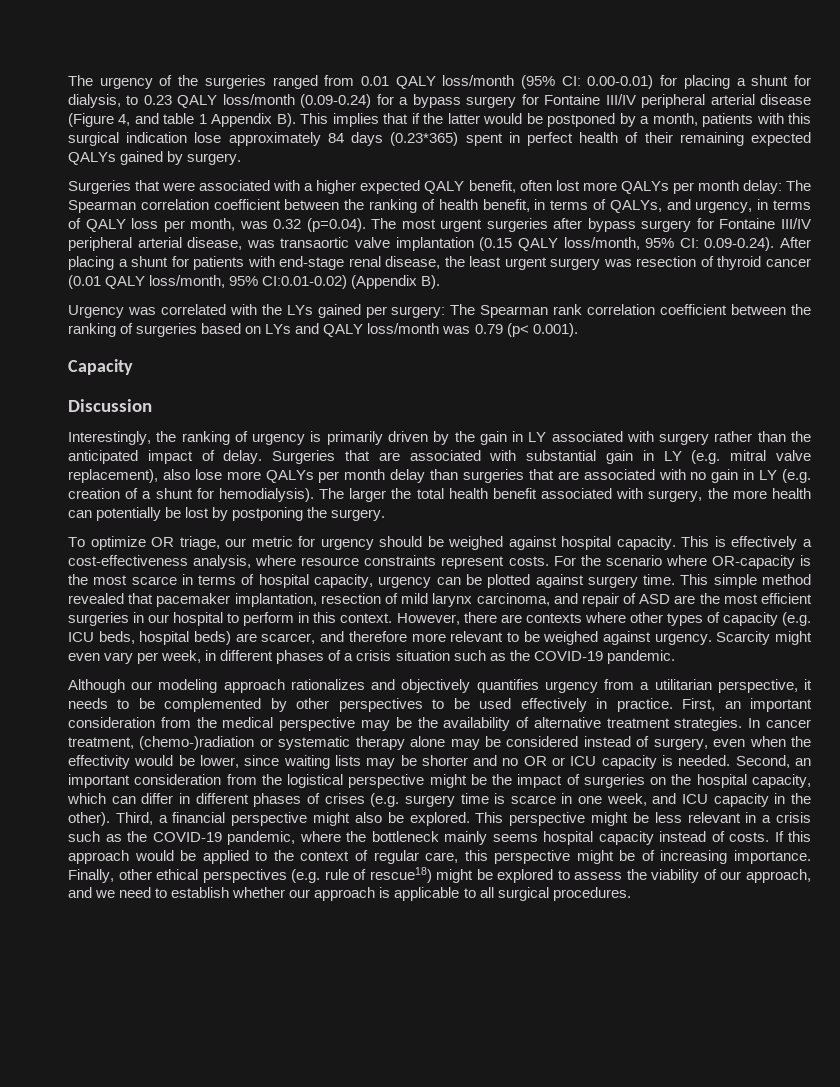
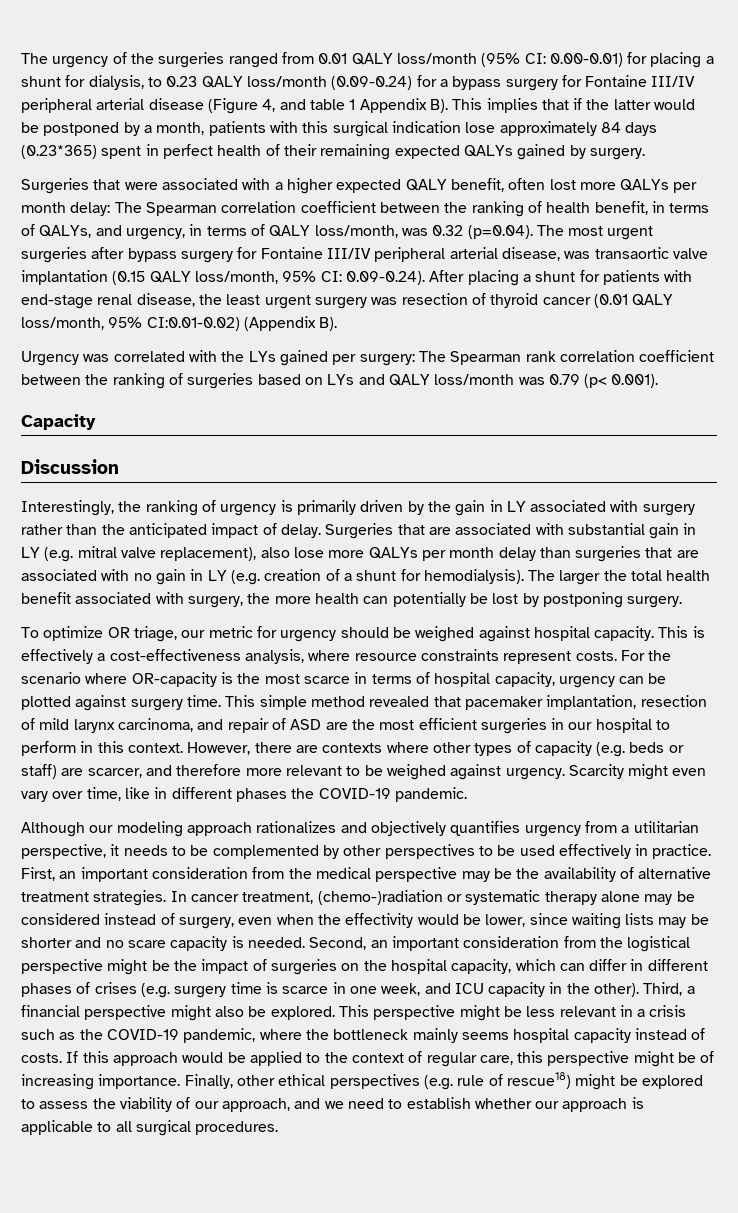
- The Spearman correlation coefficient between the ranking of health benefit, in terms of QALYs, and urgency, in terms of QALY loss per month, was 0.32 (p=0.04). The most urgent surgeries after bypass surgery for Fontaine III/IV peripheral arterial disease, was transaortic valve implantation (0.15 QALY loss/month, 95% CI:
+ The Spearman correlation coefficient between the ranking of health benefit, in terms of QALYs, and urgency, in terms of QALY loss/month, was 0.32 (p=0.04). The most urgent surgeries after bypass surgery for Fontaine III/IV peripheral arterial disease, was transaortic valve implantation (0.15 QALY loss/month, 95% CI:
- The larger the total health benefit associated with surgery, the more health can potentially be lost by postponing the surgery.
+ The larger the total health benefit associated with surgery, the more health can potentially be lost by postponing surgery.
- However, there are contexts where other types of capacity (e.g. ICU beds, hospital beds) are scarcer, and therefore more relevant to be weighed against urgency.
+ However, there are contexts where other types of capacity (e.g. beds or staff) are scarcer, and therefore more relevant to be weighed against urgency.
- Scarcity might even vary per week, in different phases of a crisis situation such as the COVID-19 pandemic.
+ Scarcity might even vary over time, like in different phases the COVID-19 pandemic.
- In cancer treatment, (chemo-)radiation or systematic therapy alone may be considered instead of surgery, even when the effectivity would be lower, since waiting lists may be shorter and no OR or ICU capacity is needed.
+ In cancer treatment, (chemo-)radiation or systematic therapy alone may be considered instead of surgery, even when the effectivity would be lower, since waiting lists may be shorter and no scare capacity is needed.

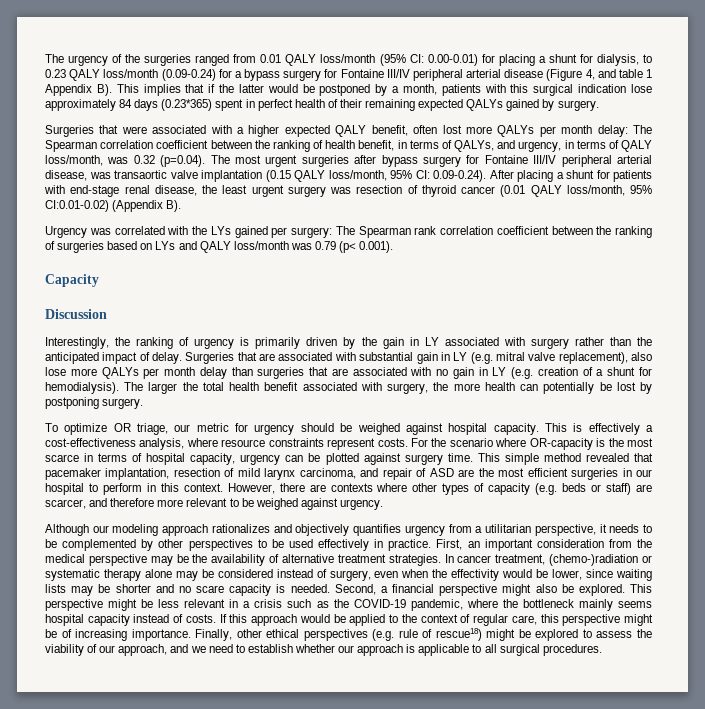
- Scarcity might even vary over time, like in different phases the COVID-19 pandemic.
- Second, an important consideration from the logistical perspective might be the impact of surgeries on the hospital capacity, which can differ in different phases of crises (e.g. surgery time is scarce in one week, and ICU capacity in the other). Third, a financial perspective might also be explored.
+ Second, a financial perspective might also be explored.

